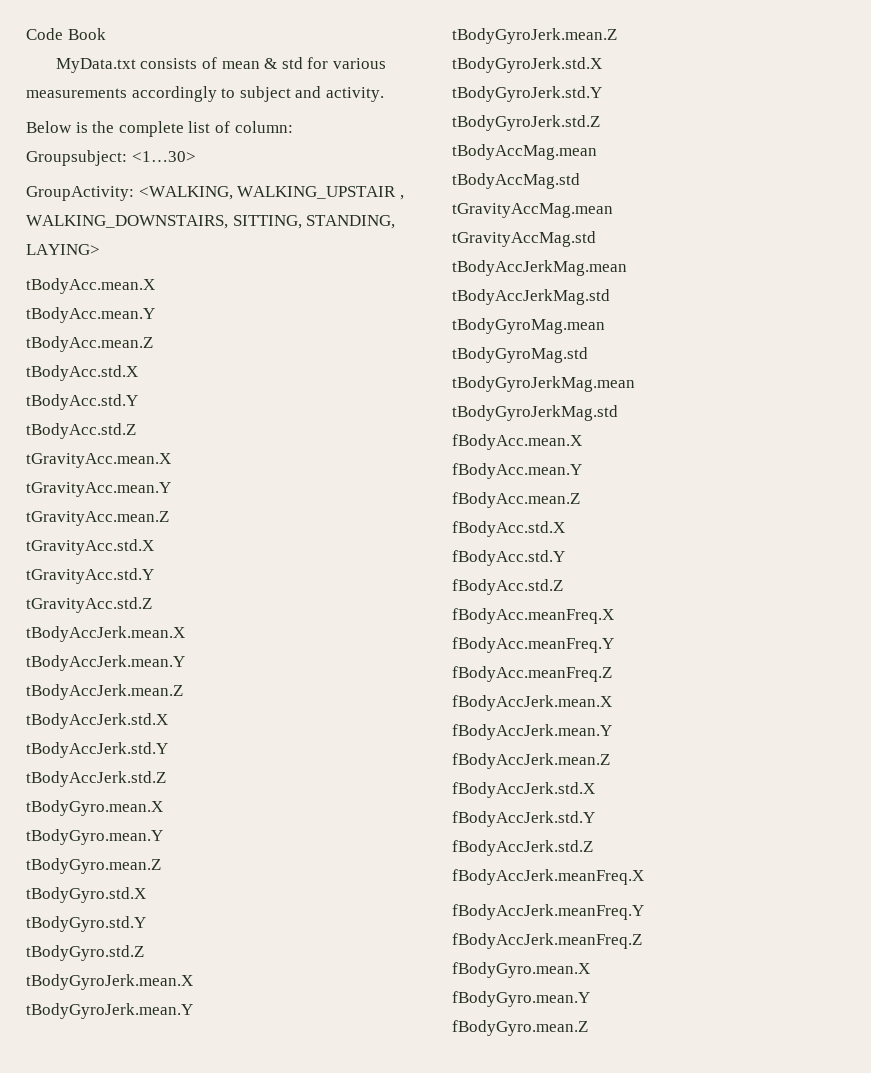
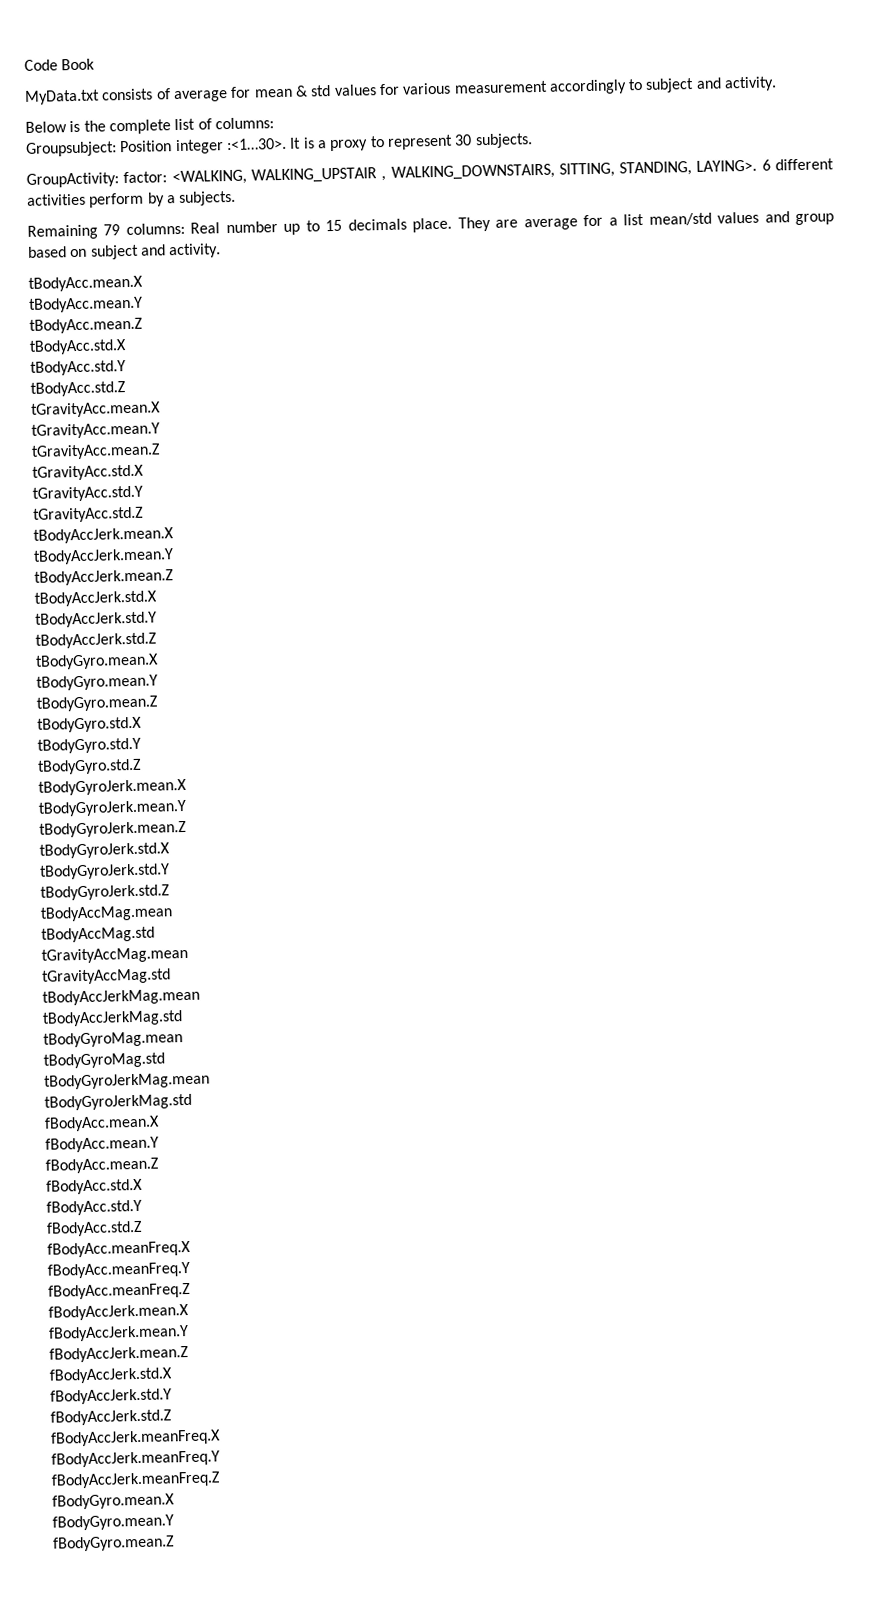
- MyData.txt consists of mean & std for various measurements accordingly to subject and activity.
+ MyData.txt consists of average for mean & std values for various measurement accordingly to subject and activity.
- Below is the complete list of column:
+ Below is the complete list of columns:
- Groupsubject: <1…30>
+ Groupsubject: Position integer :<1…30>. It is a proxy to represent 30 subjects.
- GroupActivity: <WALKING, WALKING_UPSTAIR , WALKING_DOWNSTAIRS, SITTING, STANDING, LAYING>
+ GroupActivity: factor: <WALKING, WALKING_UPSTAIR , WALKING_DOWNSTAIRS, SITTING, STANDING, LAYING>. 6 different activities perform by a subjects.
+ Remaining 79 columns: Real number up to 15 decimals place. They are average for a list mean/std values and group based on subject and activity.

